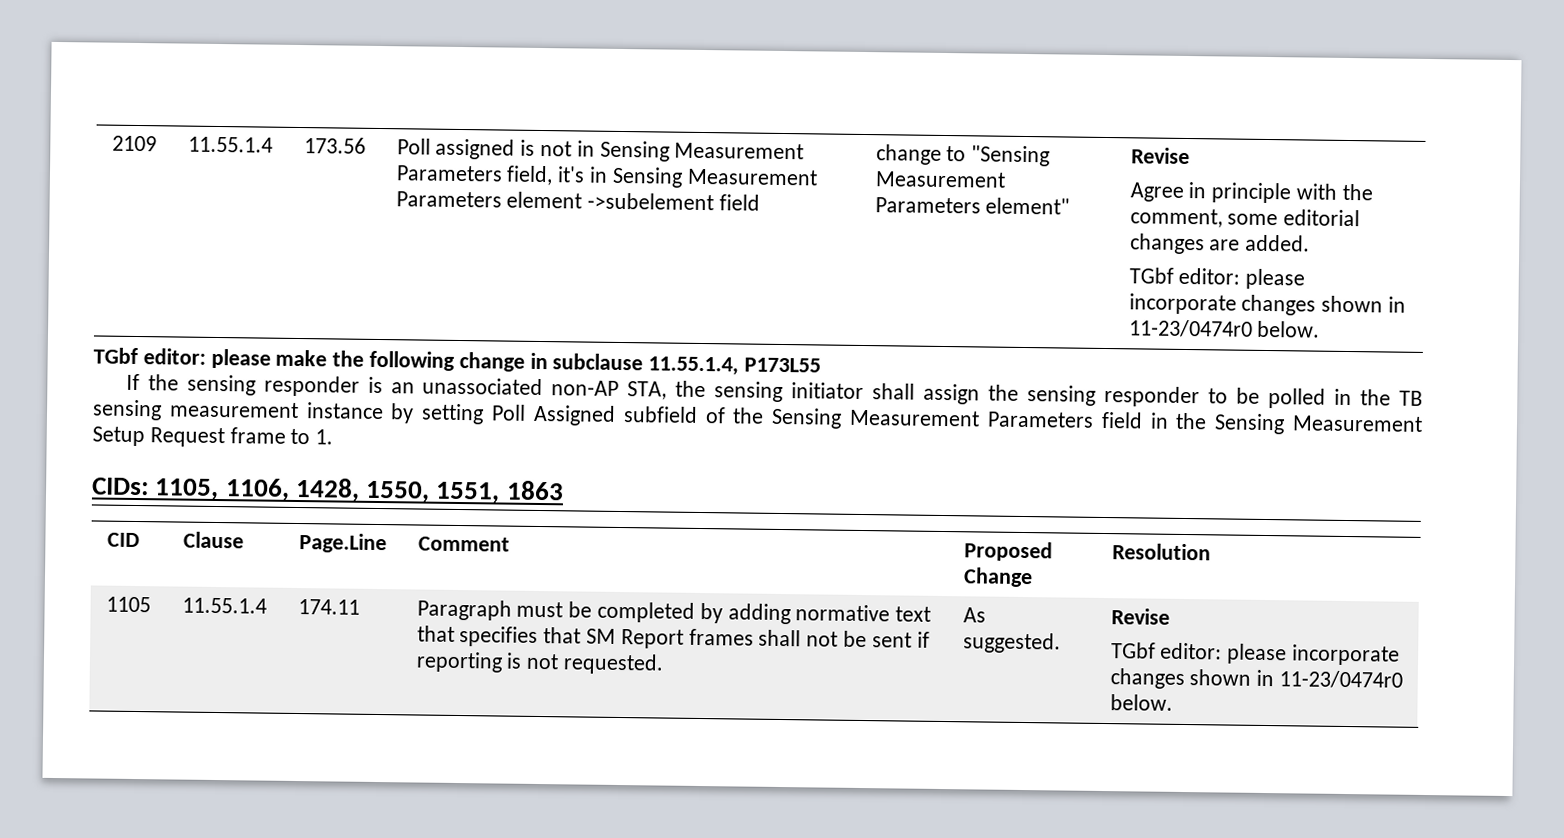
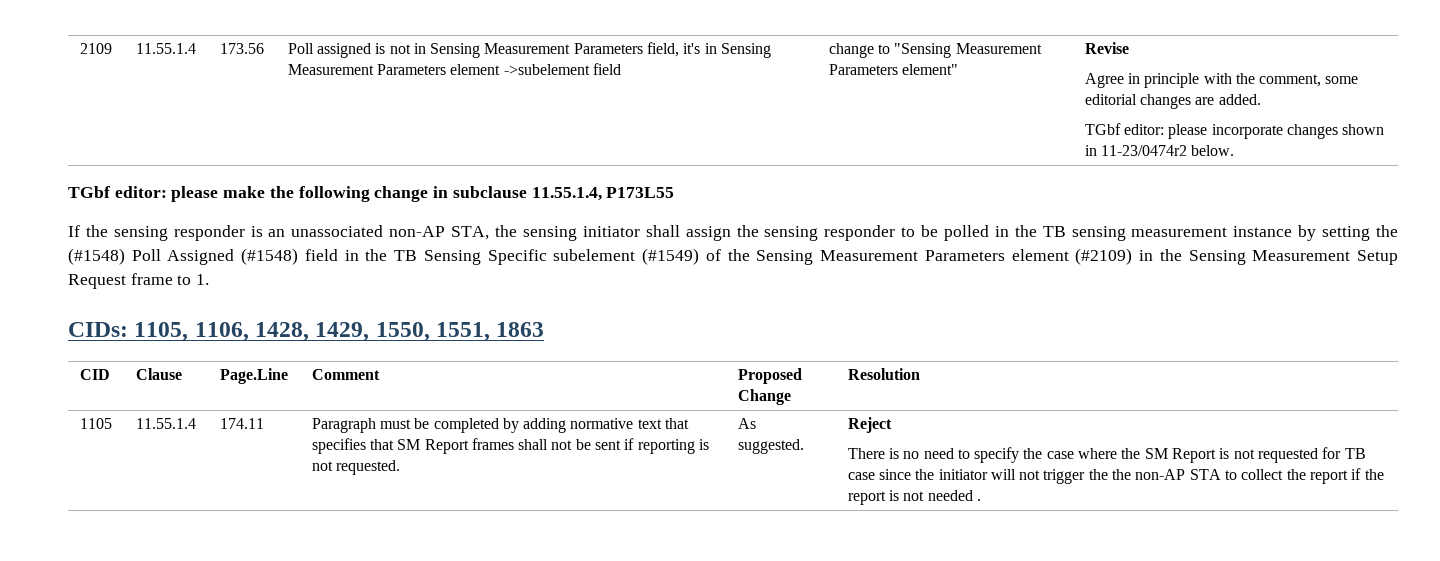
  Agree in principle with the comment, some editorial changes are added.
- TGbf editor: please incorporate changes shown in 11-23/0474r0 below.
+ TGbf editor: please incorporate changes shown in 11-23/0474r2 below.
- If the sensing responder is an unassociated non-AP STA, the sensing initiator shall assign the sensing responder to be polled in the TB sensing measurement instance by setting Poll Assigned subfield of the Sensing Measurement Parameters field in the Sensing Measurement Setup Request frame to 1.
+ If the sensing responder is an unassociated non-AP STA, the sensing initiator shall assign the sensing responder to be polled in the TB sensing measurement instance by setting the (#1548) Poll Assigned (#1548) field in the TB Sensing Specific subelement (#1549) of the Sensing Measurement Parameters element (#2109) in the Sensing Measurement Setup Request frame to 1.
- CIDs: 1105, 1106, 1428, 1550, 1551, 1863
+ CIDs: 1105, 1106, 1428, 1429, 1550, 1551, 1863
- As suggested. | Revise
- TGbf editor: please incorporate changes shown in 11-23/0474r0 below.
+ As suggested. | Reject
+ There is no need to specify the case where the SM Report is not requested for TB case since the initiator will not trigger the the non-AP STA to collect the report if the report is not needed .

